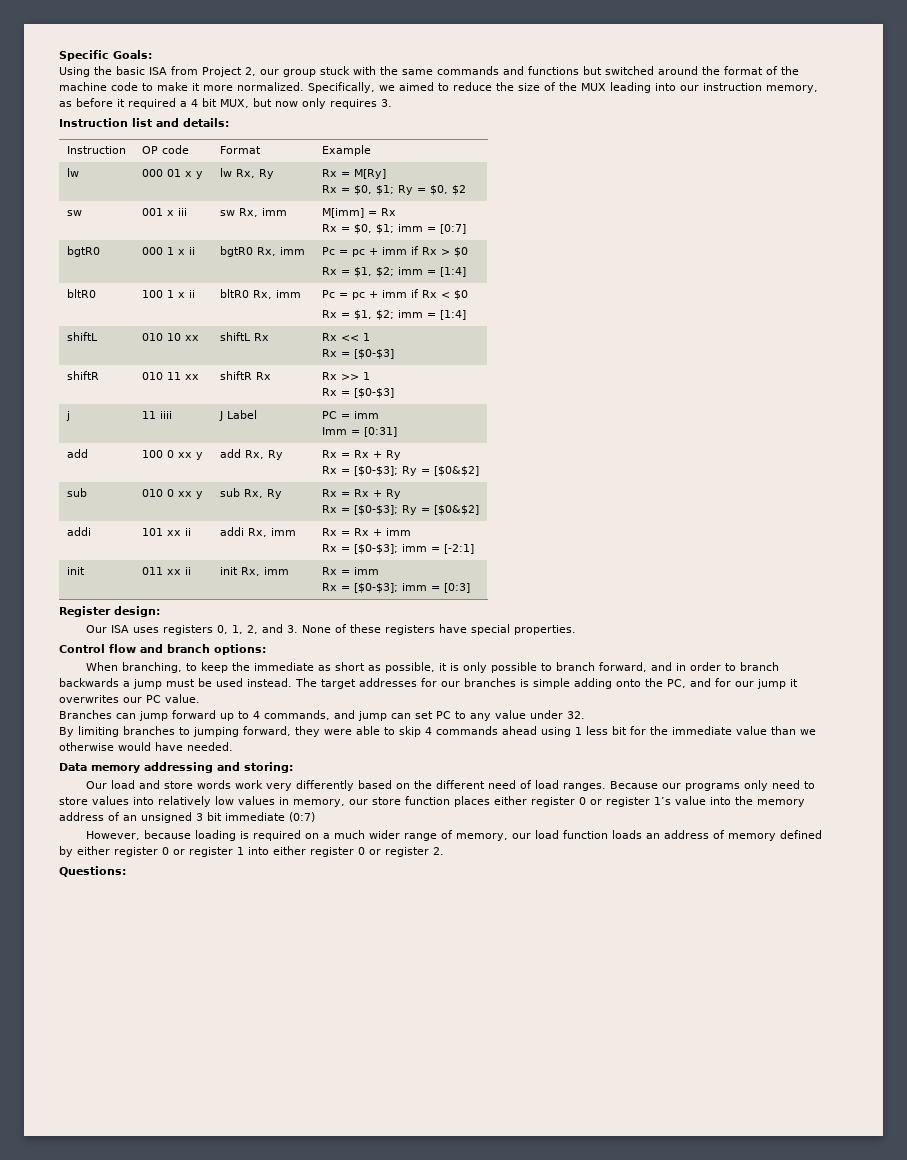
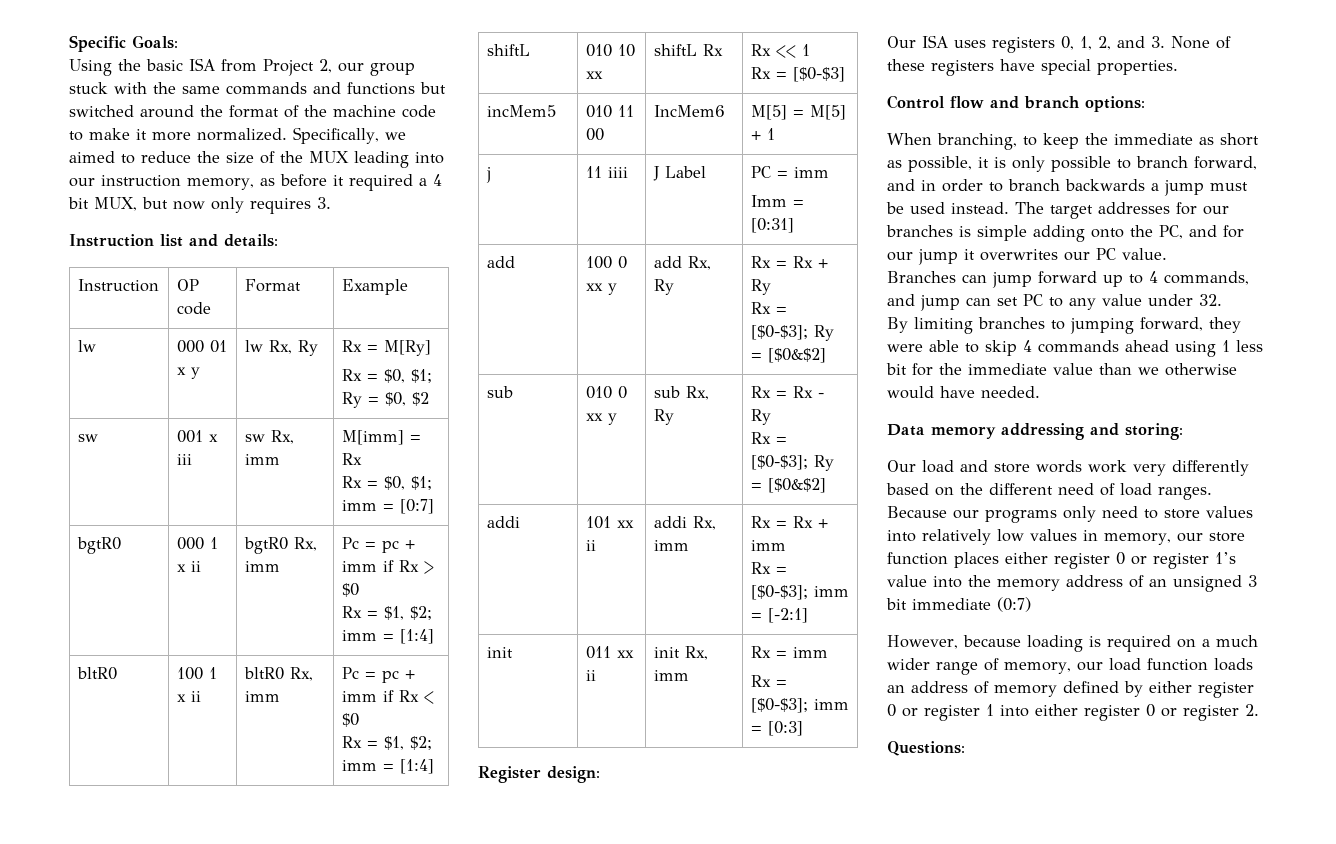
- shiftR | 010 11 xx | shiftR Rx | Rx >> 1
- Rx = [$0-$3]
+ incMem5 | 010 11 00 | IncMem6 | M[5] = M[5] + 1
- sub | 010 0 xx y | sub Rx, Ry | Rx = Rx + Ry
+ sub | 010 0 xx y | sub Rx, Ry | Rx = Rx - Ry

